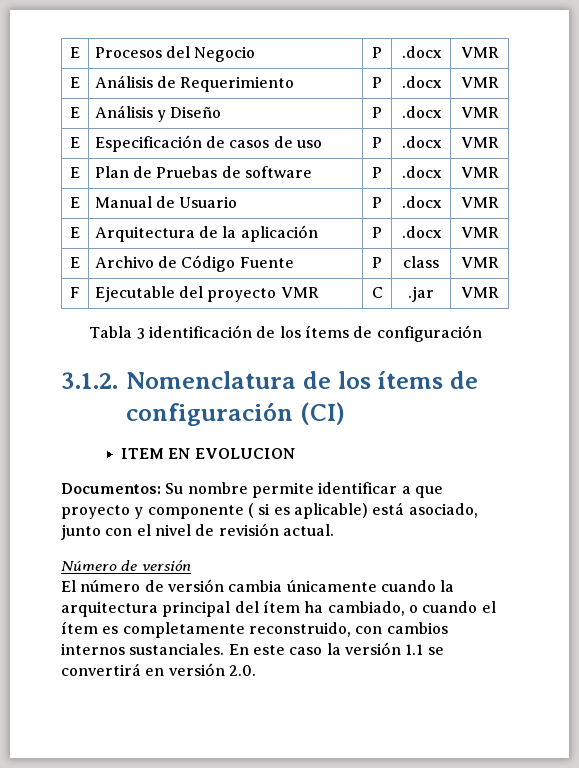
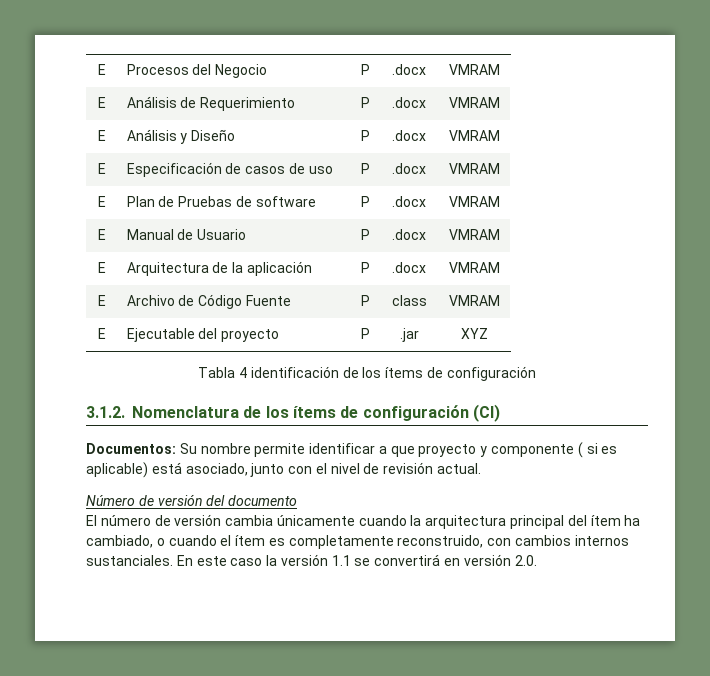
- E | Procesos del Negocio | P | .docx | VMR
+ E | Procesos del Negocio | P | .docx | VMRAM
- E | Análisis de Requerimiento | P | .docx | VMR
+ E | Análisis de Requerimiento | P | .docx | VMRAM
- E | Análisis y Diseño | P | .docx | VMR
+ E | Análisis y Diseño | P | .docx | VMRAM
- E | Especificación de casos de uso | P | .docx | VMR
+ E | Especificación de casos de uso | P | .docx | VMRAM
- E | Plan de Pruebas de software | P | .docx | VMR
+ E | Plan de Pruebas de software | P | .docx | VMRAM
- E | Manual de Usuario | P | .docx | VMR
+ E | Manual de Usuario | P | .docx | VMRAM
- E | Arquitectura de la aplicación | P | .docx | VMR
+ E | Arquitectura de la aplicación | P | .docx | VMRAM
- E | Archivo de Código Fuente | P | class | VMR
- F | Ejecutable del proyecto VMR | C | .jar | VMR
+ E | Archivo de Código Fuente | P | class | VMRAM
+ E | Ejecutable del proyecto | P | .jar | XYZ
- Tabla 3 identificación de los ítems de configuración
+ Tabla 4 identificación de los ítems de configuración
- ITEM EN EVOLUCION
- Número de versión
+ Número de versión del documento

